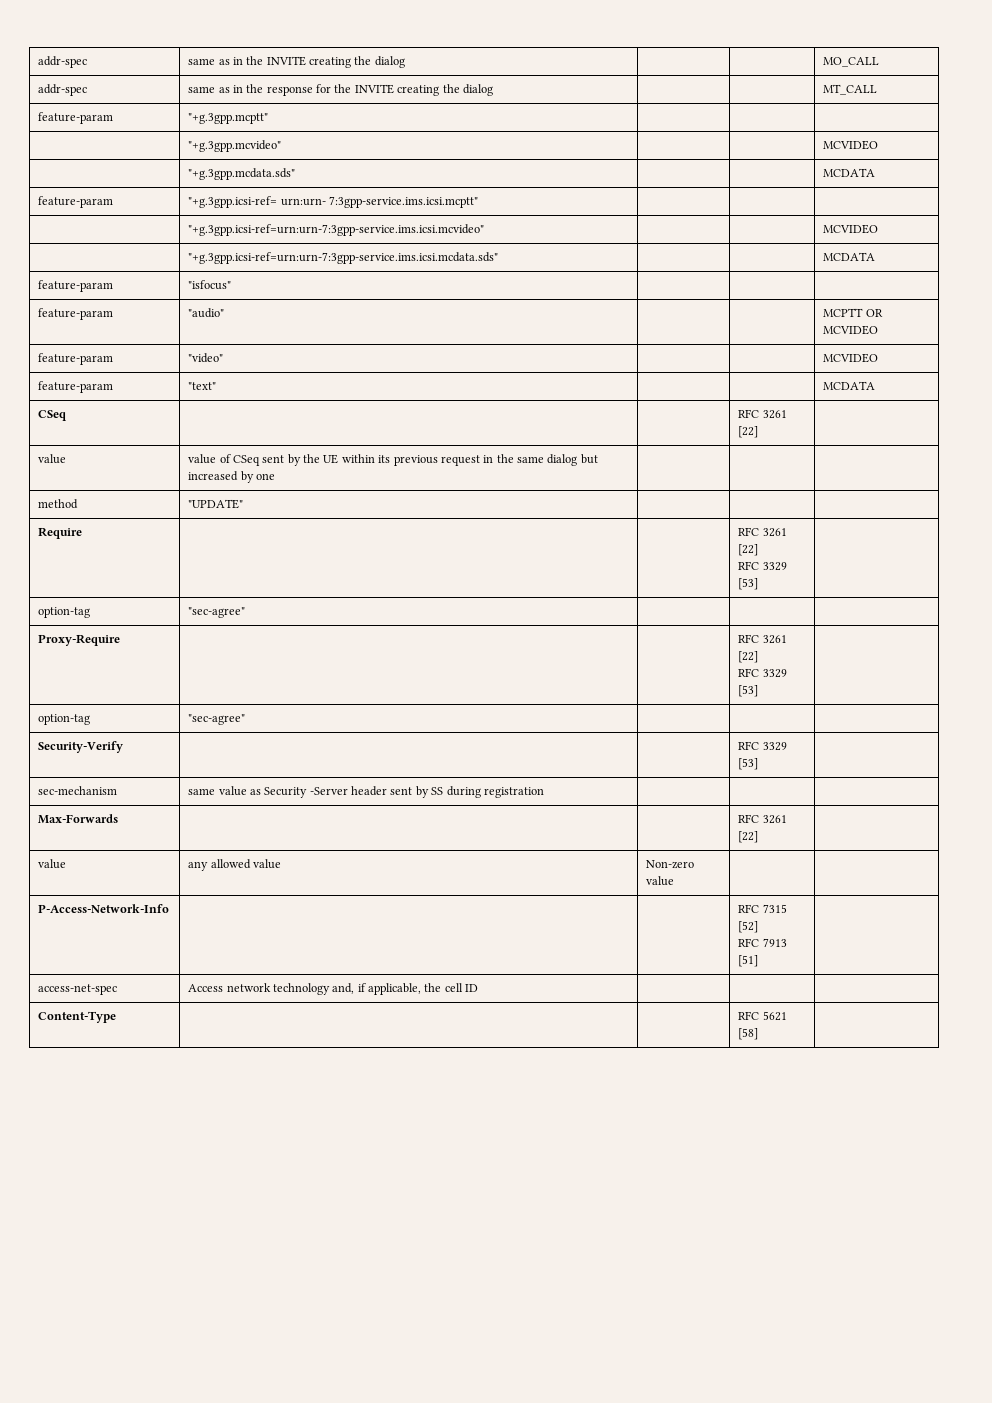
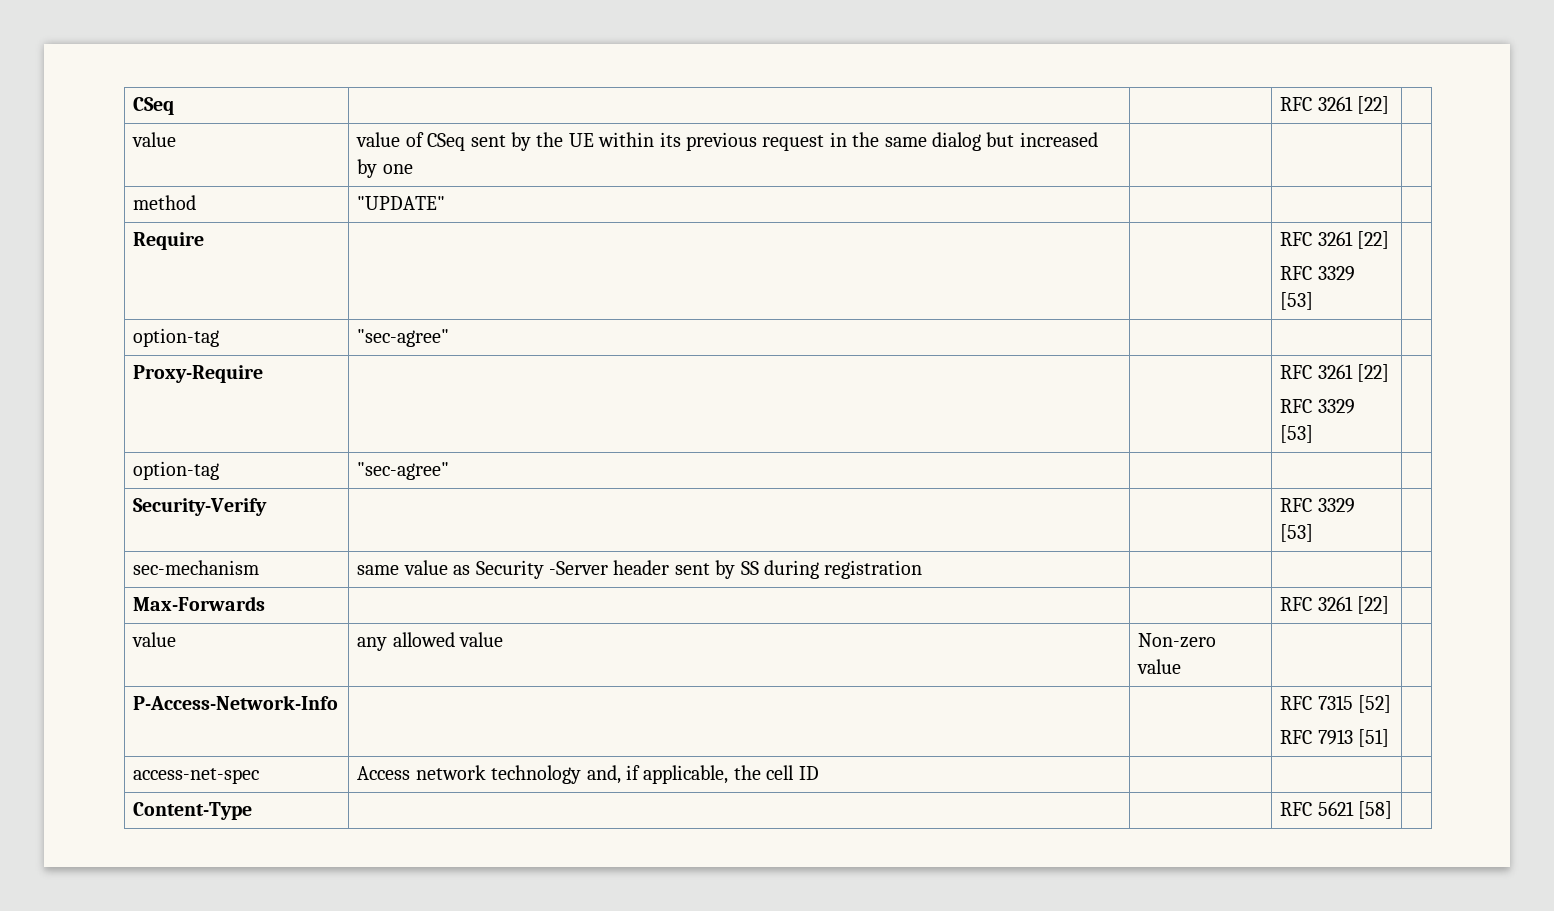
- addr-spec | same as in the INVITE creating the dialog | | | MO_CALL
- addr-spec | same as in the response for the INVITE creating the dialog | | | MT_CALL
- feature-param | "+g.3gpp.mcptt" | | |
- | "+g.3gpp.mcvideo" | | | MCVIDEO
- | "+g.3gpp.mcdata.sds" | | | MCDATA
- feature-param | "+g.3gpp.icsi-ref= urn:urn- 7:3gpp-service.ims.icsi.mcptt" | | |
- | "+g.3gpp.icsi-ref=urn:urn-7:3gpp-service.ims.icsi.mcvideo" | | | MCVIDEO
- | "+g.3gpp.icsi-ref=urn:urn-7:3gpp-service.ims.icsi.mcdata.sds" | | | MCDATA
- feature-param | "isfocus" | | |
- feature-param | "audio" | | | MCPTT OR MCVIDEO
- feature-param | "video" | | | MCVIDEO
- feature-param | "text" | | | MCDATA

